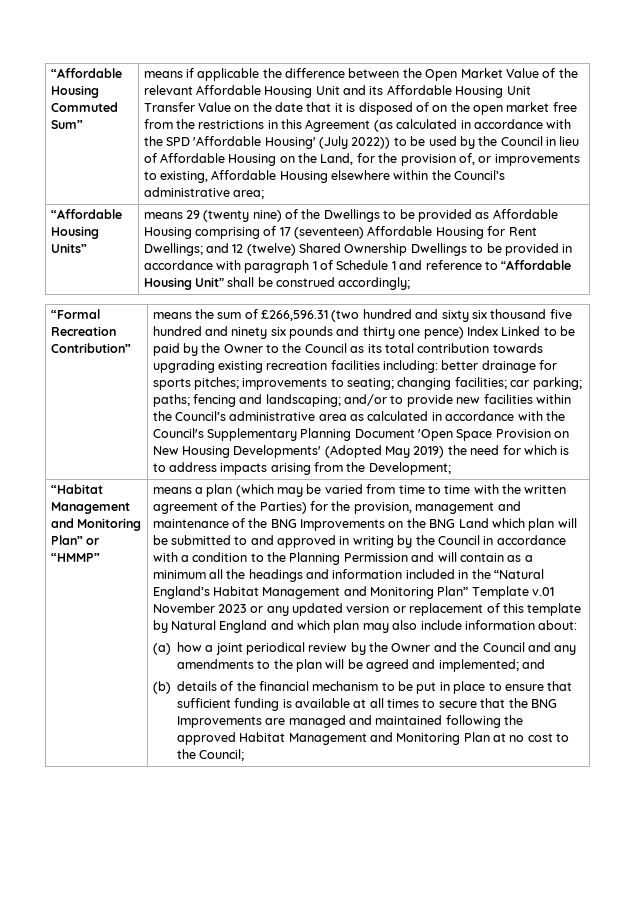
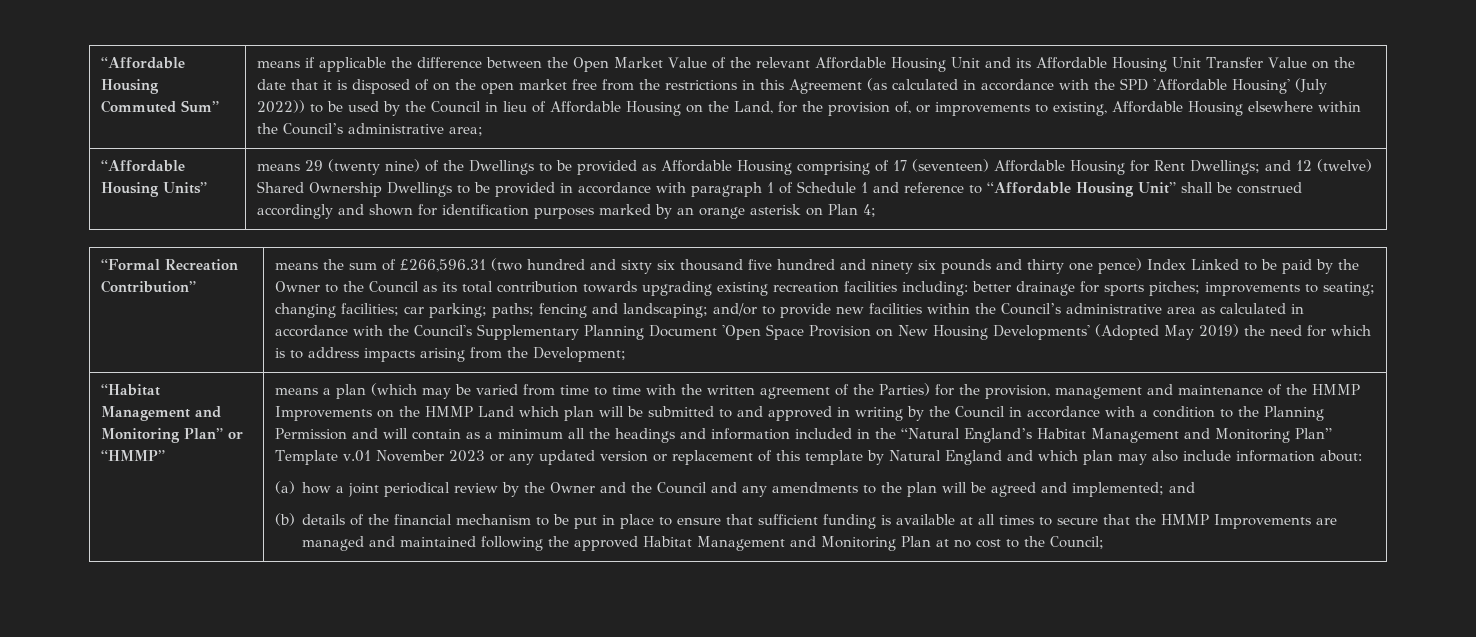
- means 29 (twenty nine) of the Dwellings to be provided as Affordable Housing comprising of 17 (seventeen) Affordable Housing for Rent Dwellings; and 12 (twelve) Shared Ownership Dwellings to be provided in accordance with paragraph 1 of Schedule 1 and reference to “Affordable Housing Unit” shall be construed accordingly;
+ means 29 (twenty nine) of the Dwellings to be provided as Affordable Housing comprising of 17 (seventeen) Affordable Housing for Rent Dwellings; and 12 (twelve) Shared Ownership Dwellings to be provided in accordance with paragraph 1 of Schedule 1 and reference to “Affordable Housing Unit” shall be construed accordingly and shown for identification purposes marked by an orange asterisk on Plan 4;
- means a plan (which may be varied from time to time with the written agreement of the Parties) for the provision, management and maintenance of the BNG Improvements on the BNG Land which plan will be submitted to and approved in writing by the Council in accordance with a condition to the Planning Permission and will contain as a minimum all the headings and information included in the “Natural England’s Habitat Management and Monitoring Plan” Template v.01 November 2023 or any updated version or replacement of this template by Natural England and which plan may also include information about:
+ means a plan (which may be varied from time to time with the written agreement of the Parties) for the provision, management and maintenance of the HMMP Improvements on the HMMP Land which plan will be submitted to and approved in writing by the Council in accordance with a condition to the Planning Permission and will contain as a minimum all the headings and information included in the “Natural England’s Habitat Management and Monitoring Plan” Template v.01 November 2023 or any updated version or replacement of this template by Natural England and which plan may also include information about:
- (b) details of the financial mechanism to be put in place to ensure that sufficient funding is available at all times to secure that the BNG Improvements are managed and maintained following the approved Habitat Management and Monitoring Plan at no cost to the Council;
+ (b) details of the financial mechanism to be put in place to ensure that sufficient funding is available at all times to secure that the HMMP Improvements are managed and maintained following the approved Habitat Management and Monitoring Plan at no cost to the Council;

